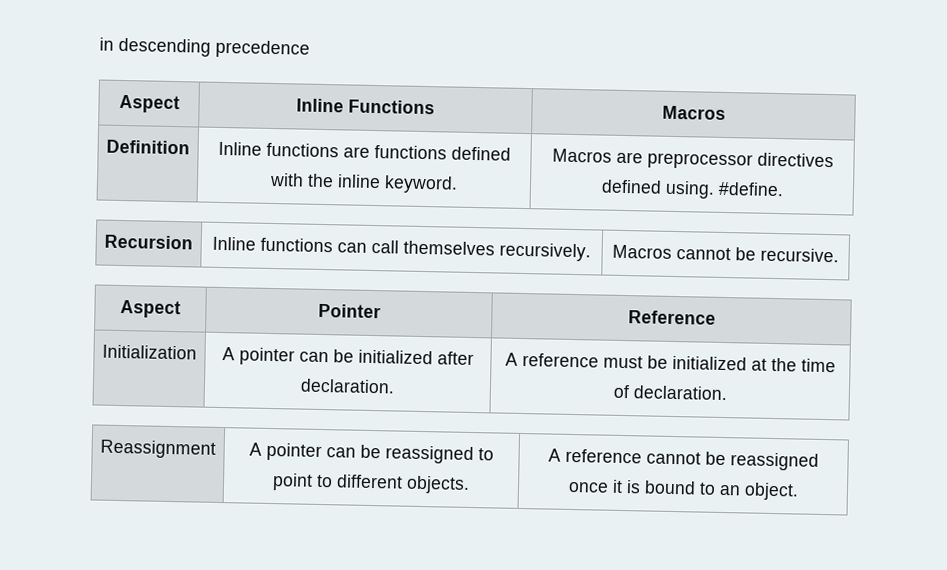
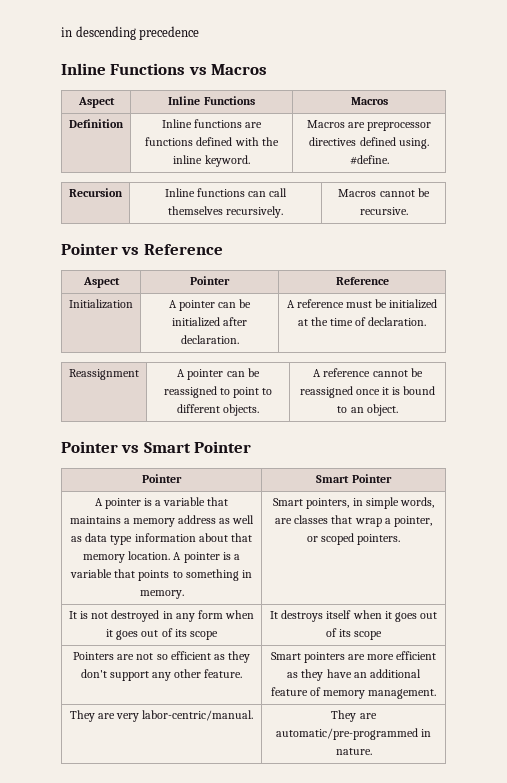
+ Inline Functions vs Macros
+ Pointer vs Reference
+ Pointer vs Smart Pointer
+ Pointer | Smart Pointer
+ A pointer is a variable that maintains a memory address as well as data type information about that memory location. A pointer is a variable that points to something in memory. | Smart pointers, in simple words, are classes that wrap a pointer, or scoped pointers.
+ It is not destroyed in any form when it goes out of its scope | It destroys itself when it goes out of its scope
+ Pointers are not so efficient as they don't support any other feature. | Smart pointers are more efficient as they have an additional feature of memory management.
+ They are very labor-centric/manual. | They are automatic/pre-programmed in nature.

